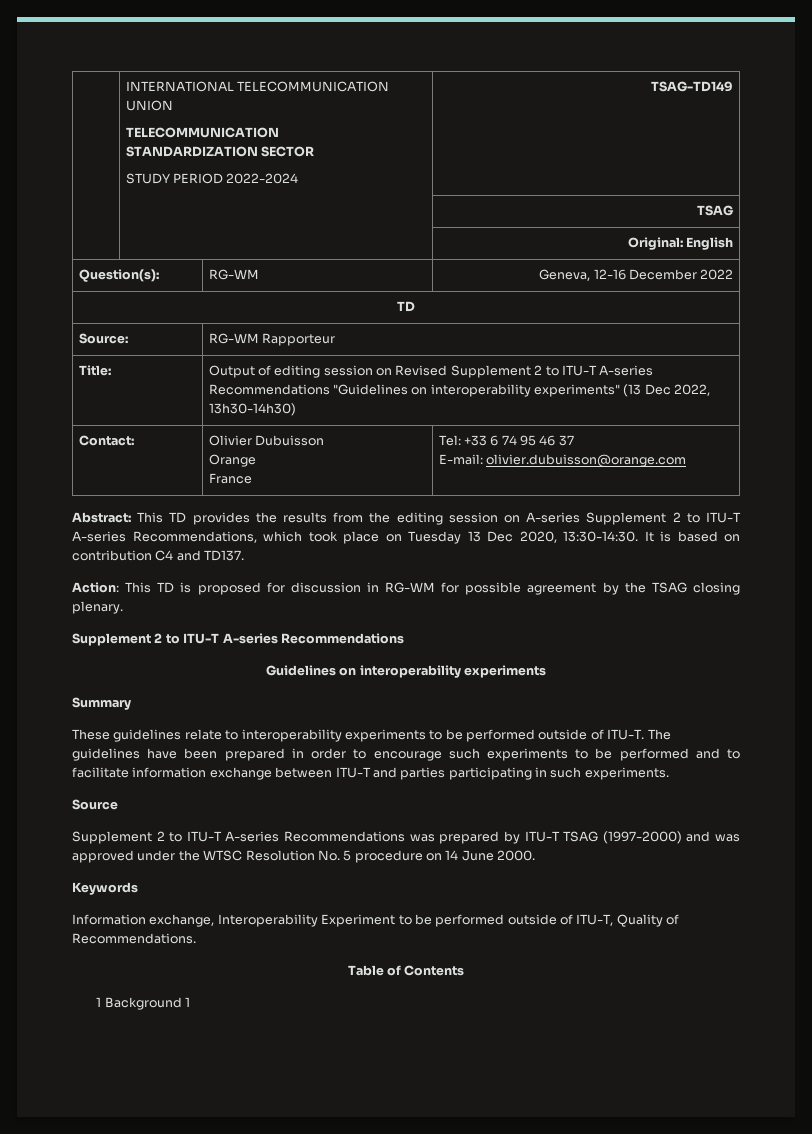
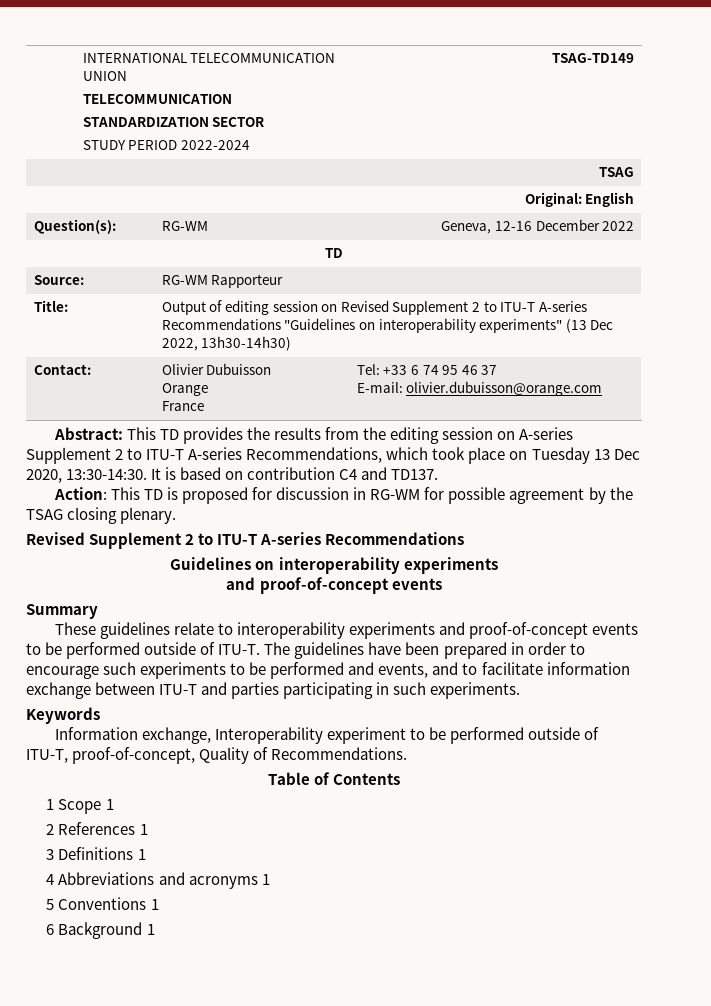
  Action: This TD is proposed for discussion in RG-WM for possible agreement by the TSAG closing plenary.
- Supplement 2 to ITU-T A-series Recommendations
+ Revised Supplement 2 to ITU-T A-series Recommendations
  Guidelines on interoperability experiments
+ and proof-of-concept events
- These guidelines relate to interoperability experiments to be performed outside of ITU-T.
+ These guidelines relate to interoperability experiments and proof-of-concept events to be performed outside of ITU-T.
- The guidelines have been prepared in order to encourage such experiments to be performed and to facilitate information exchange between ITU-T and parties participating in such experiments.
+ The guidelines have been prepared in order to encourage such experiments to be performed and events, and to facilitate information exchange between ITU-T and parties participating in such experiments.
- Source
- Supplement 2 to ITU-T A-series Recommendations was prepared by ITU-T TSAG (1997-2000) and was approved under the WTSC Resolution No. 5 procedure on 14 June 2000.
- Information exchange, Interoperability Experiment to be performed outside of ITU-T, Quality of Recommendations.
+ Information exchange, Interoperability experiment to be performed outside of ITU-T, proof-of-concept, Quality of Recommendations.
- 1 Background 1
+ 1 Scope 1
+ 2 References 1
+ 3 Definitions 1
+ 4 Abbreviations and acronyms 1
+ 5 Conventions 1
+ 6 Background 1

